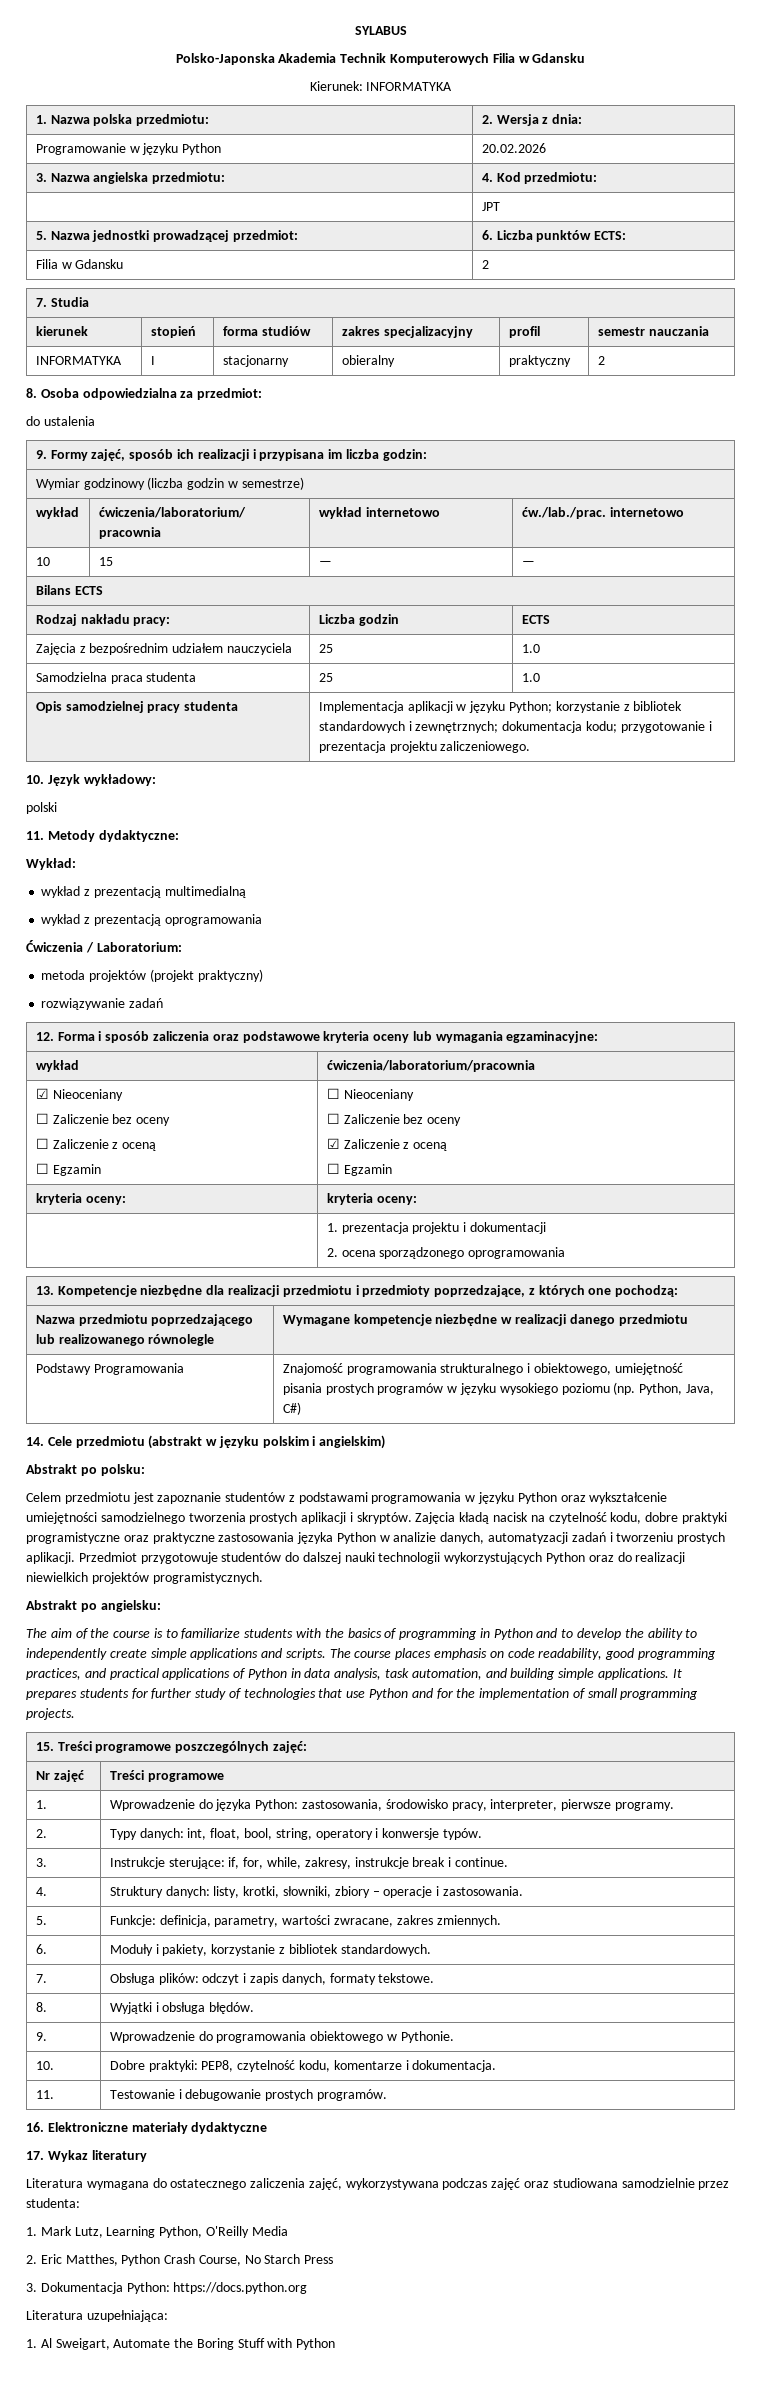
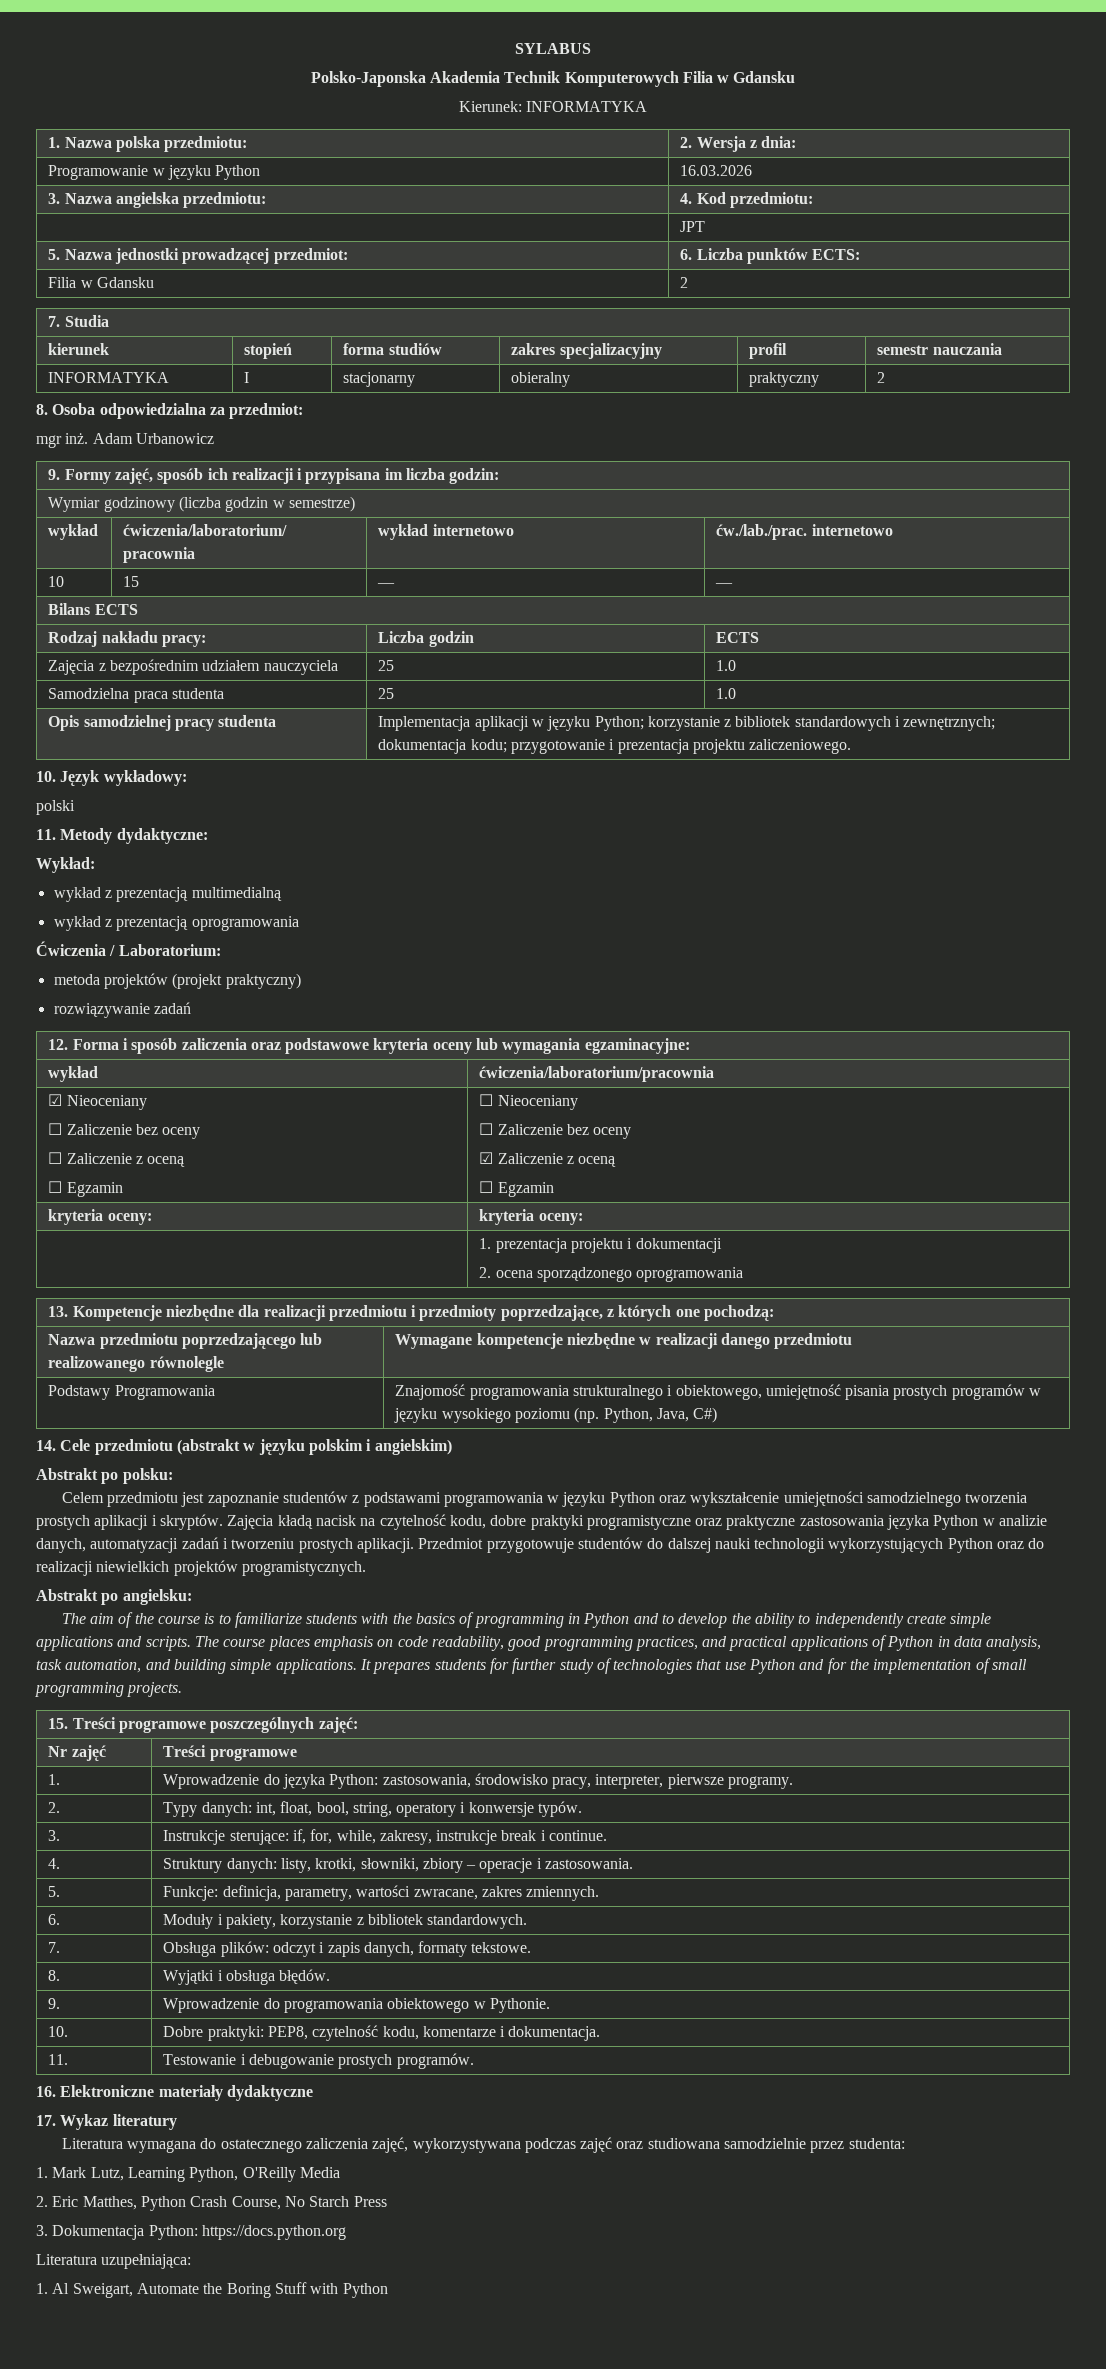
- Programowanie w języku Python | 20.02.2026
+ Programowanie w języku Python | 16.03.2026
- do ustalenia
+ mgr inż. Adam Urbanowicz

